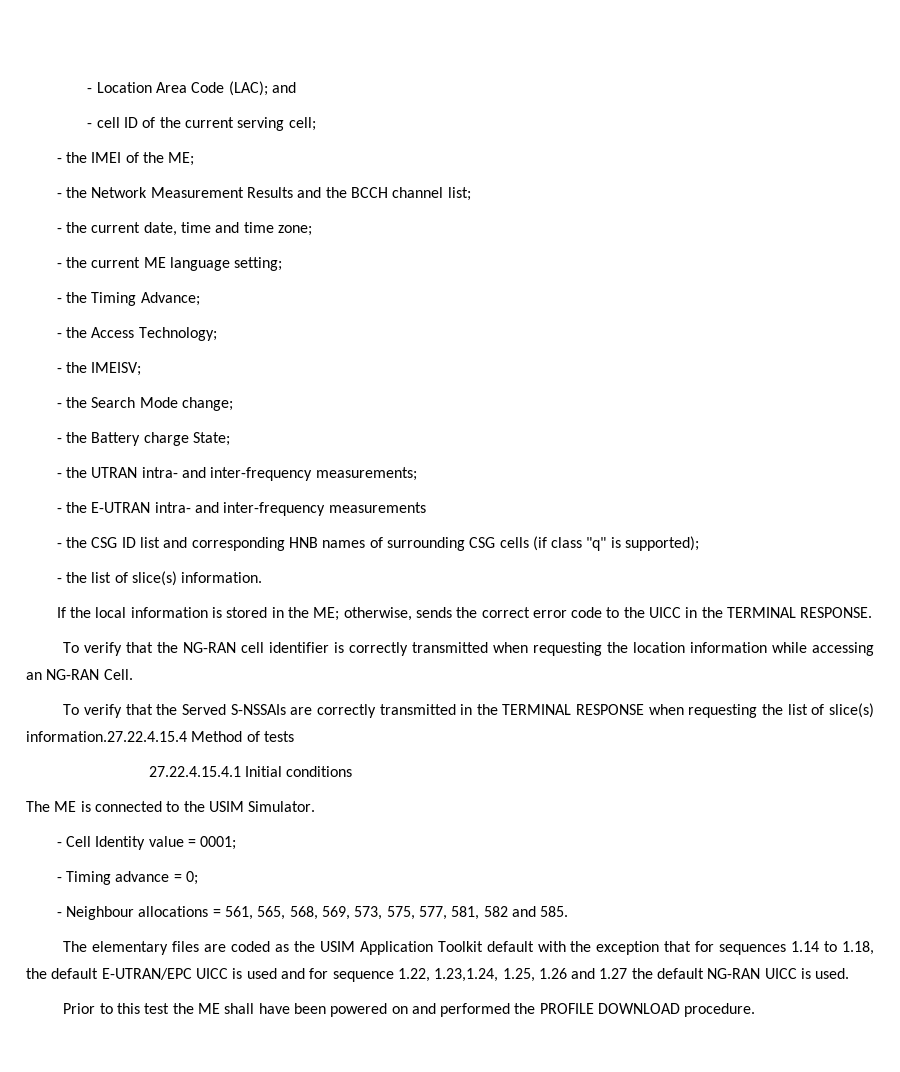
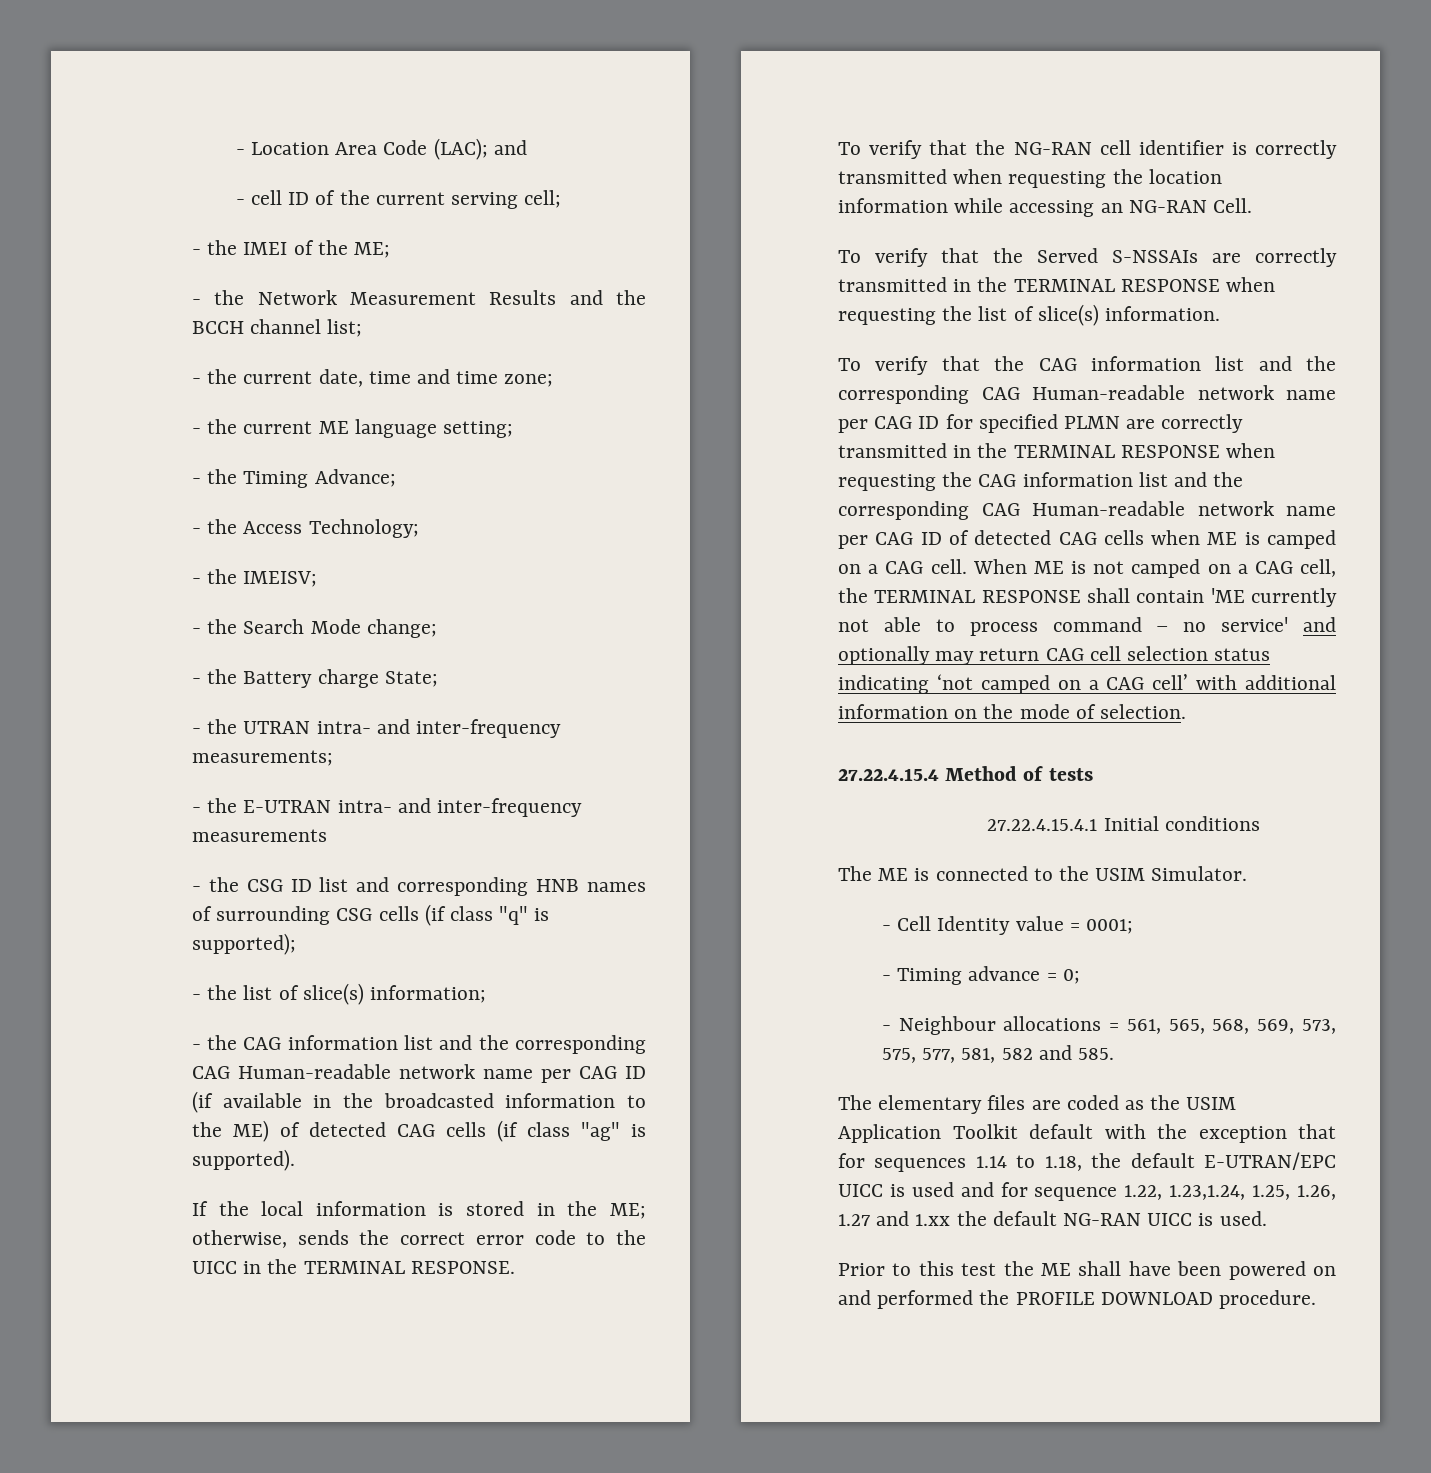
- - the list of slice(s) information.
+ - the list of slice(s) information;
+ - the CAG information list and the corresponding CAG Human-readable network name per CAG ID (if available in the broadcasted information to the ME) of detected CAG cells (if class "ag" is supported).
- To verify that the Served S-NSSAIs are correctly transmitted in the TERMINAL RESPONSE when requesting the list of slice(s) information.27.22.4.15.4 Method of tests
+ To verify that the Served S-NSSAIs are correctly transmitted in the TERMINAL RESPONSE when requesting the list of slice(s) information.
+ To verify that the CAG information list and the corresponding CAG Human-readable network name per CAG ID for specified PLMN are correctly transmitted in the TERMINAL RESPONSE when requesting the CAG information list and the corresponding CAG Human-readable network name per CAG ID of detected CAG cells when ME is camped on a CAG cell. When ME is not camped on a CAG cell, the TERMINAL RESPONSE shall contain 'ME currently not able to process command – no service' and optionally may return CAG cell selection status indicating ‘not camped on a CAG cell’ with additional information on the mode of selection.
+ 27.22.4.15.4 Method of tests
- The elementary files are coded as the USIM Application Toolkit default with the exception that for sequences 1.14 to 1.18, the default E-UTRAN/EPC UICC is used and for sequence 1.22, 1.23,1.24, 1.25, 1.26 and 1.27 the default NG-RAN UICC is used.
+ The elementary files are coded as the USIM Application Toolkit default with the exception that for sequences 1.14 to 1.18, the default E-UTRAN/EPC UICC is used and for sequence 1.22, 1.23,1.24, 1.25, 1.26, 1.27 and 1.xx the default NG-RAN UICC is used.

